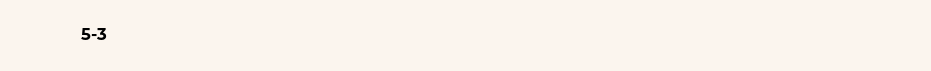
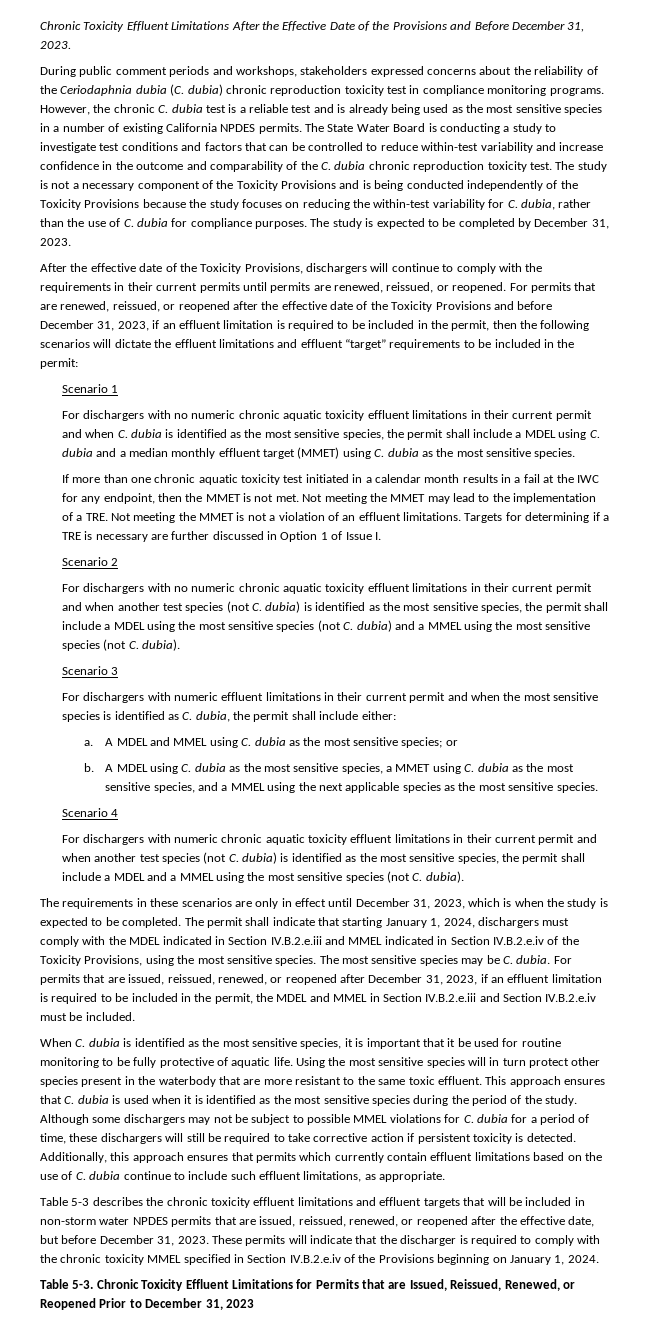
- 5-3
+ Chronic Toxicity Effluent Limitations After the Effective Date of the Provisions and Before December 31, 2023.
+ During public comment periods and workshops, stakeholders expressed concerns about the reliability of the Ceriodaphnia dubia (C. dubia) chronic reproduction toxicity test in compliance monitoring programs. However, the chronic C. dubia test is a reliable test and is already being used as the most sensitive species in a number of existing California NPDES permits. The State Water Board is conducting a study to investigate test conditions and factors that can be controlled to reduce within-test variability and increase confidence in the outcome and comparability of the C. dubia chronic reproduction toxicity test. The study is not a necessary component of the Toxicity Provisions and is being conducted independently of the Toxicity Provisions because the study focuses on reducing the within-test variability for C. dubia, rather than the use of C. dubia for compliance purposes. The study is expected to be completed by December 31, 2023.
+ After the effective date of the Toxicity Provisions, dischargers will continue to comply with the requirements in their current permits until permits are renewed, reissued, or reopened. For permits that are renewed, reissued, or reopened after the effective date of the Toxicity Provisions and before December 31, 2023, if an effluent limitation is required to be included in the permit, then the following scenarios will dictate the effluent limitations and effluent “target” requirements to be included in the permit:
+ Scenario 1
+ For dischargers with no numeric chronic aquatic toxicity effluent limitations in their current permit and when C. dubia is identified as the most sensitive species, the permit shall include a MDEL using C. dubia and a median monthly effluent target (MMET) using C. dubia as the most sensitive species.
+ If more than one chronic aquatic toxicity test initiated in a calendar month results in a fail at the IWC for any endpoint, then the MMET is not met. Not meeting the MMET may lead to the implementation of a TRE. Not meeting the MMET is not a violation of an effluent limitations. Targets for determining if a TRE is necessary are further discussed in Option 1 of Issue I.
+ Scenario 2
+ For dischargers with no numeric chronic aquatic toxicity effluent limitations in their current permit and when another test species (not C. dubia) is identified as the most sensitive species, the permit shall include a MDEL using the most sensitive species (not C. dubia) and a MMEL using the most sensitive species (not C. dubia).
+ Scenario 3
+ For dischargers with numeric effluent limitations in their current permit and when the most sensitive species is identified as C. dubia, the permit shall include either:
+ a. A MDEL and MMEL using C. dubia as the most sensitive species; or
+ b. A MDEL using C. dubia as the most sensitive species, a MMET using C. dubia as the most sensitive species, and a MMEL using the next applicable species as the most sensitive species.
+ Scenario 4
+ For dischargers with numeric chronic aquatic toxicity effluent limitations in their current permit and when another test species (not C. dubia) is identified as the most sensitive species, the permit shall include a MDEL and a MMEL using the most sensitive species (not C. dubia).
+ The requirements in these scenarios are only in effect until December 31, 2023, which is when the study is expected to be completed. The permit shall indicate that starting January 1, 2024, dischargers must comply with the MDEL indicated in Section IV.B.2.e.iii and MMEL indicated in Section IV.B.2.e.iv of the Toxicity Provisions, using the most sensitive species. The most sensitive species may be C. dubia. For permits that are issued, reissued, renewed, or reopened after December 31, 2023, if an effluent limitation is required to be included in the permit, the MDEL and MMEL in Section IV.B.2.e.iii and Section IV.B.2.e.iv must be included.
+ When C. dubia is identified as the most sensitive species, it is important that it be used for routine monitoring to be fully protective of aquatic life. Using the most sensitive species will in turn protect other species present in the waterbody that are more resistant to the same toxic effluent. This approach ensures that C. dubia is used when it is identified as the most sensitive species during the period of the study. Although some dischargers may not be subject to possible MMEL violations for C. dubia for a period of time, these dischargers will still be required to take corrective action if persistent toxicity is detected. Additionally, this approach ensures that permits which currently contain effluent limitations based on the use of C. dubia continue to include such effluent limitations, as appropriate.
+ Table 5-3 describes the chronic toxicity effluent limitations and effluent targets that will be included in non-storm water NPDES permits that are issued, reissued, renewed, or reopened after the effective date, but before December 31, 2023. These permits will indicate that the discharger is required to comply with the chronic toxicity MMEL specified in Section IV.B.2.e.iv of the Provisions beginning on January 1, 2024.
+ Table 5-3. Chronic Toxicity Effluent Limitations for Permits that are Issued, Reissued, Renewed, or Reopened Prior to December 31, 2023

